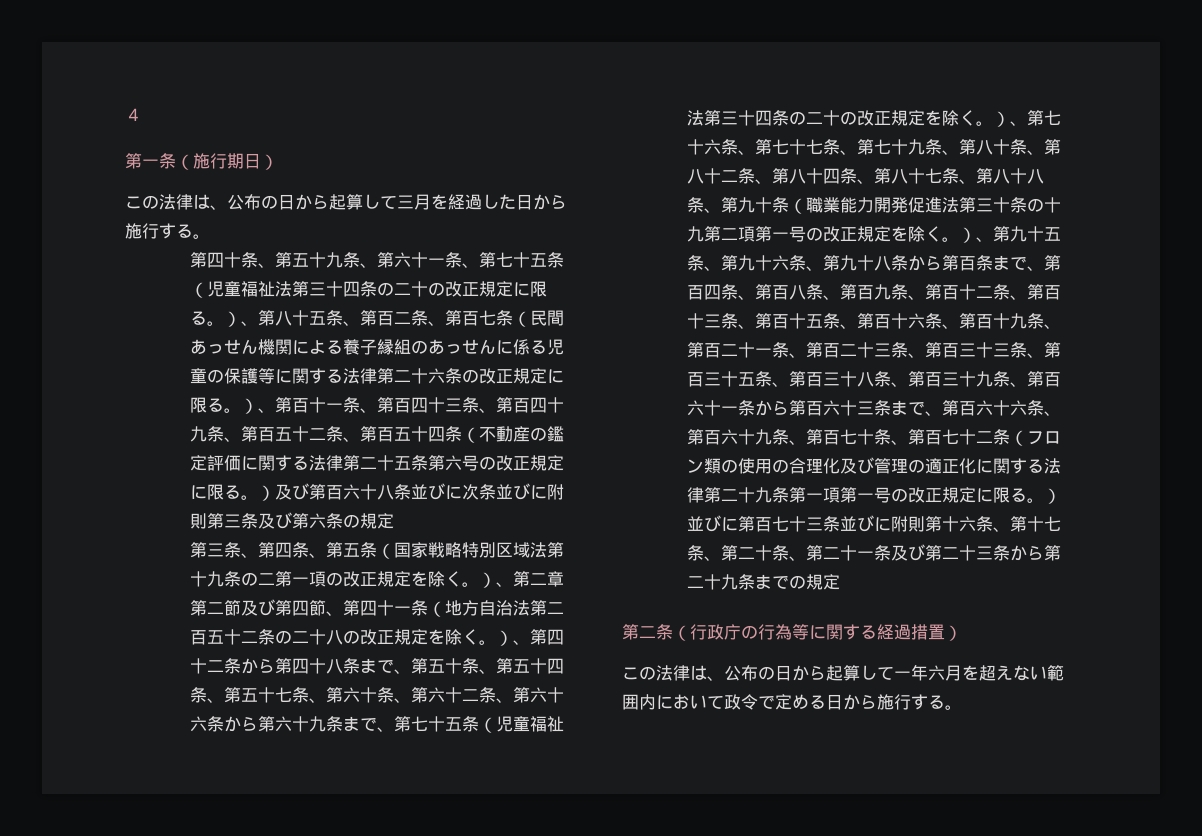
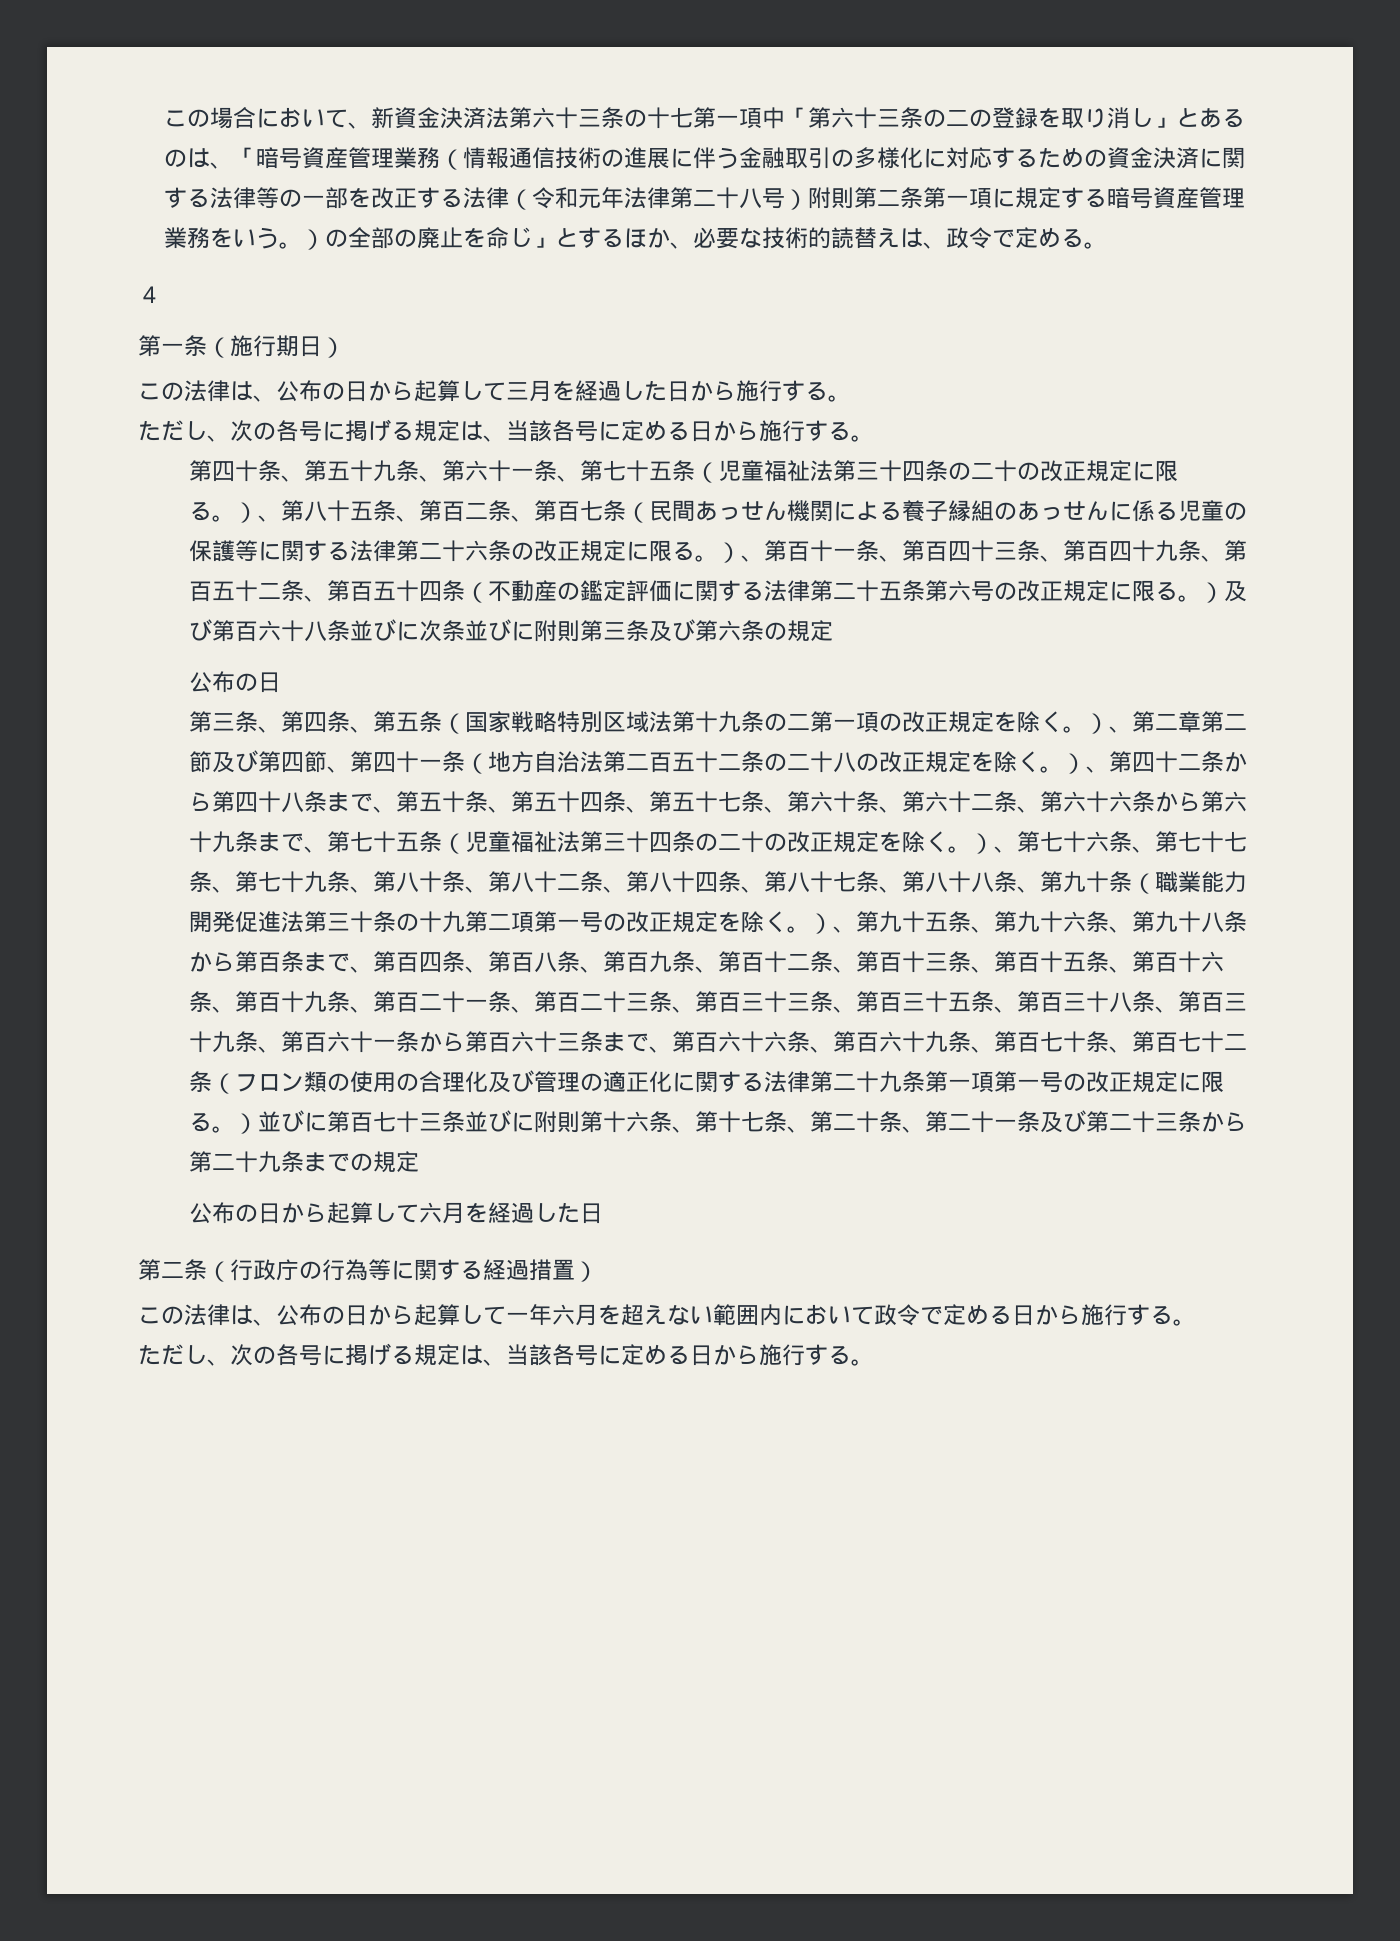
+ この場合において、新資金決済法第六十三条の十七第一項中「第六十三条の二の登録を取り消し」とあるのは、「暗号資産管理業務（情報通信技術の進展に伴う金融取引の多様化に対応するための資金決済に関する法律等の一部を改正する法律（令和元年法律第二十八号）附則第二条第一項に規定する暗号資産管理業務をいう。）の全部の廃止を命じ」とするほか、必要な技術的読替えは、政令で定める。
  この法律は、公布の日から起算して三月を経過した日から施行する。
+ ただし、次の各号に掲げる規定は、当該各号に定める日から施行する。
  第四十条、第五十九条、第六十一条、第七十五条（児童福祉法第三十四条の二十の改正規定に限る。）、第八十五条、第百二条、第百七条（民間あっせん機関による養子縁組のあっせんに係る児童の保護等に関する法律第二十六条の改正規定に限る。）、第百十一条、第百四十三条、第百四十九条、第百五十二条、第百五十四条（不動産の鑑定評価に関する法律第二十五条第六号の改正規定に限る。）及び第百六十八条並びに次条並びに附則第三条及び第六条の規定
+ 公布の日
+ 公布の日から起算して六月を経過した日
  この法律は、公布の日から起算して一年六月を超えない範囲内において政令で定める日から施行する。
+ ただし、次の各号に掲げる規定は、当該各号に定める日から施行する。

